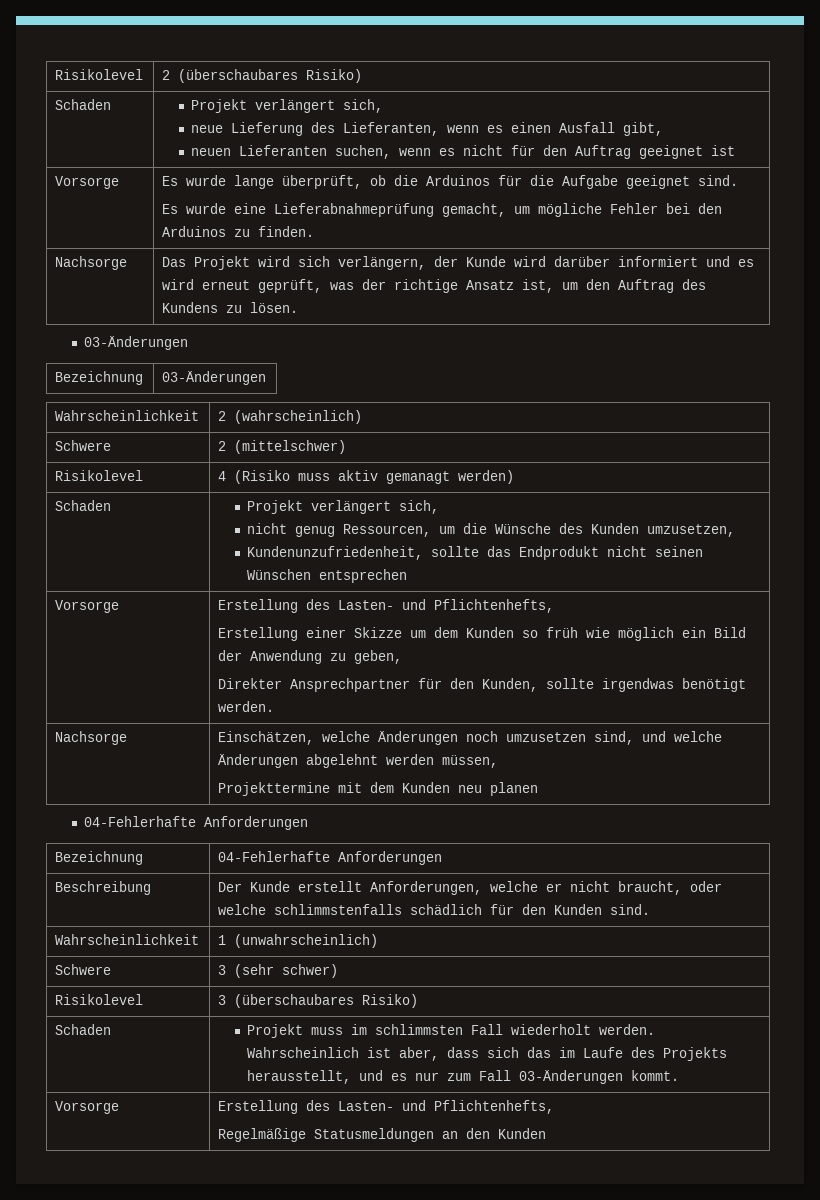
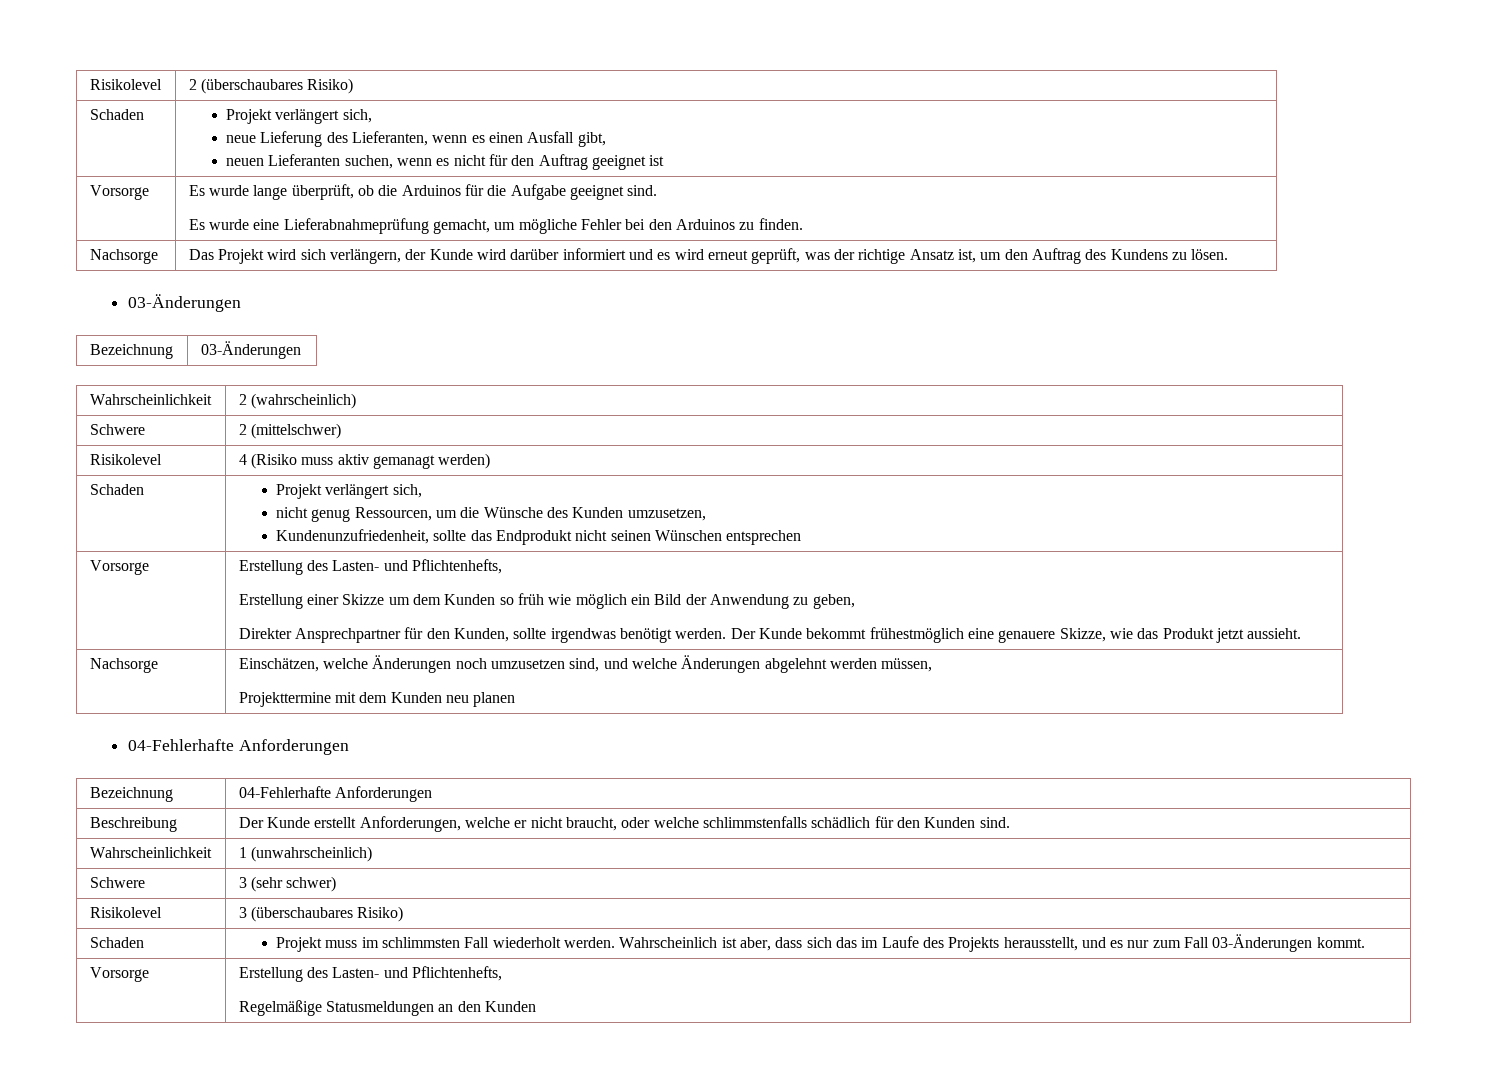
+ Der Kunde bekommt frühestmöglich eine genauere Skizze, wie das Produkt jetzt aussieht.

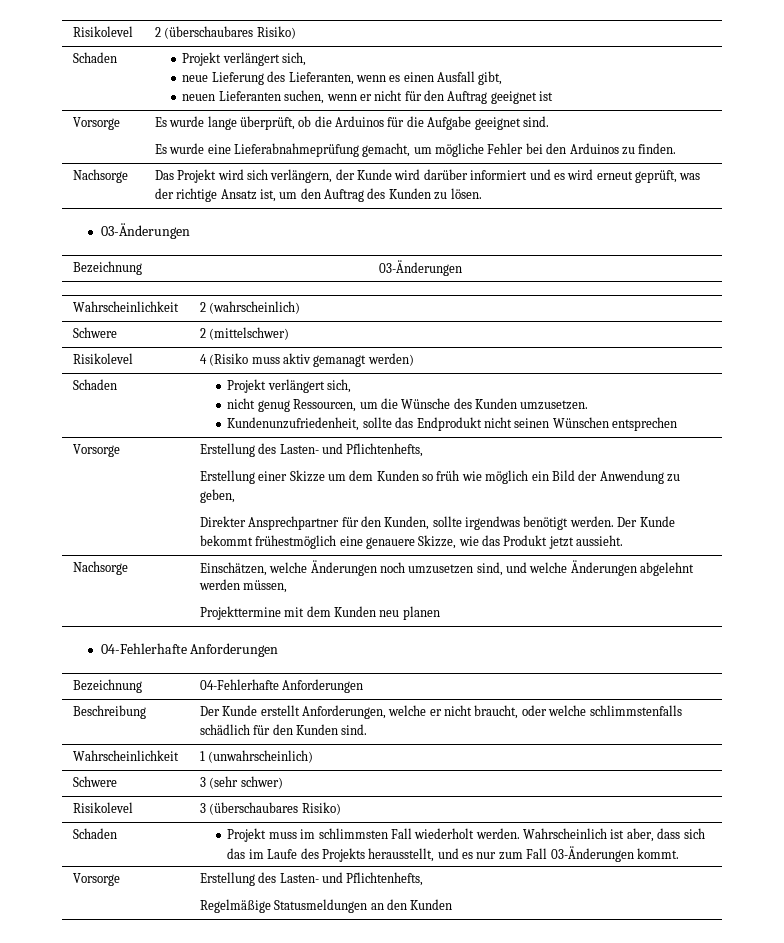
  Risikolevel | 2 (überschaubares Risiko)
  Schaden | Projekt verlängert sich,
  neue Lieferung des Lieferanten, wenn es einen Ausfall gibt,
- neuen Lieferanten suchen, wenn es nicht für den Auftrag geeignet ist
+ neuen Lieferanten suchen, wenn er nicht für den Auftrag geeignet ist
- Nachsorge | Das Projekt wird sich verlängern, der Kunde wird darüber informiert und es wird erneut geprüft, was der richtige Ansatz ist, um den Auftrag des Kundens zu lösen.
+ Nachsorge | Das Projekt wird sich verlängern, der Kunde wird darüber informiert und es wird erneut geprüft, was der richtige Ansatz ist, um den Auftrag des Kunden zu lösen.
  Risikolevel | 4 (Risiko muss aktiv gemanagt werden)
  Schaden | Projekt verlängert sich,
- nicht genug Ressourcen, um die Wünsche des Kunden umzusetzen,
+ nicht genug Ressourcen, um die Wünsche des Kunden umzusetzen.

